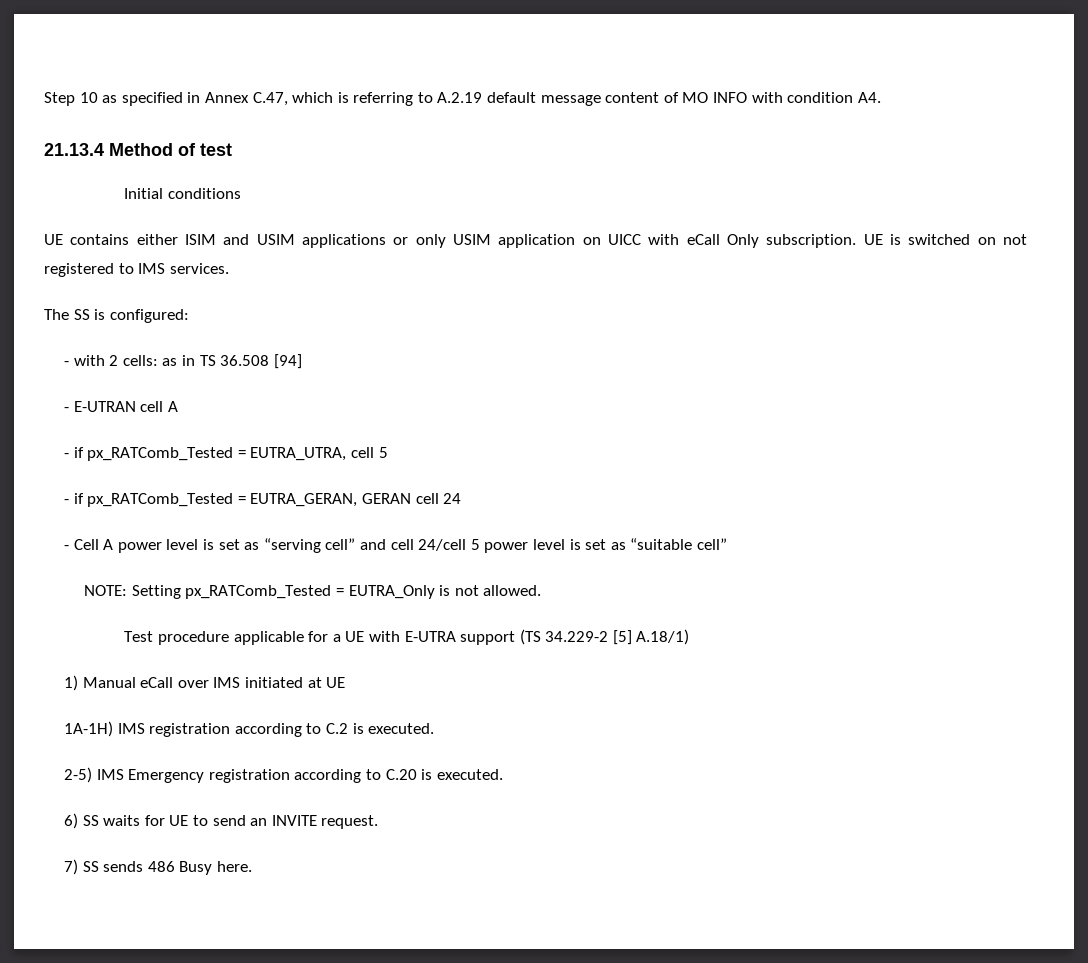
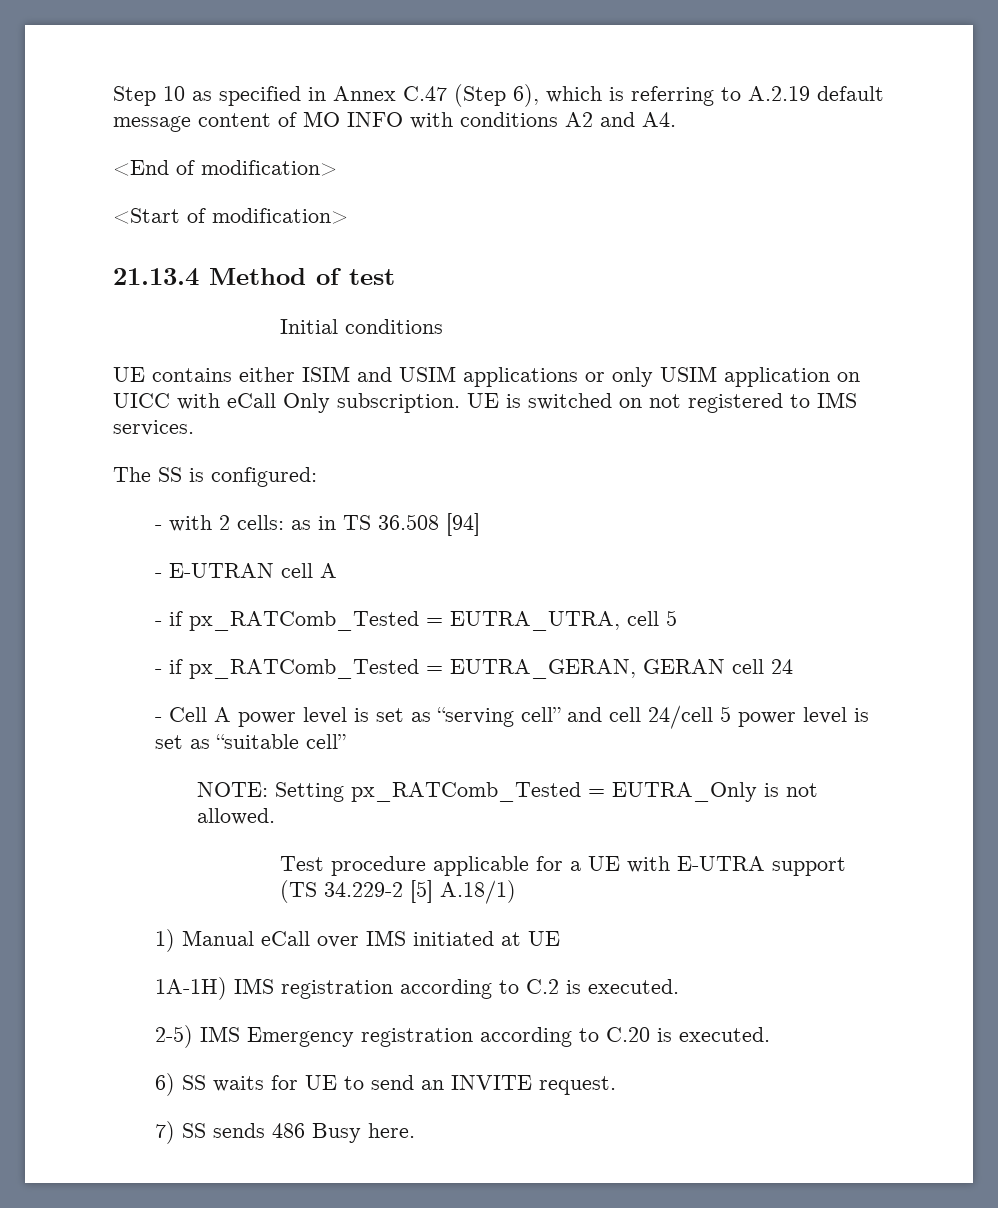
- Step 10 as specified in Annex C.47, which is referring to A.2.19 default message content of MO INFO with condition A4.
+ Step 10 as specified in Annex C.47 (Step 6), which is referring to A.2.19 default message content of MO INFO with conditions A2 and A4.
+ <End of modification>
+ <Start of modification>

